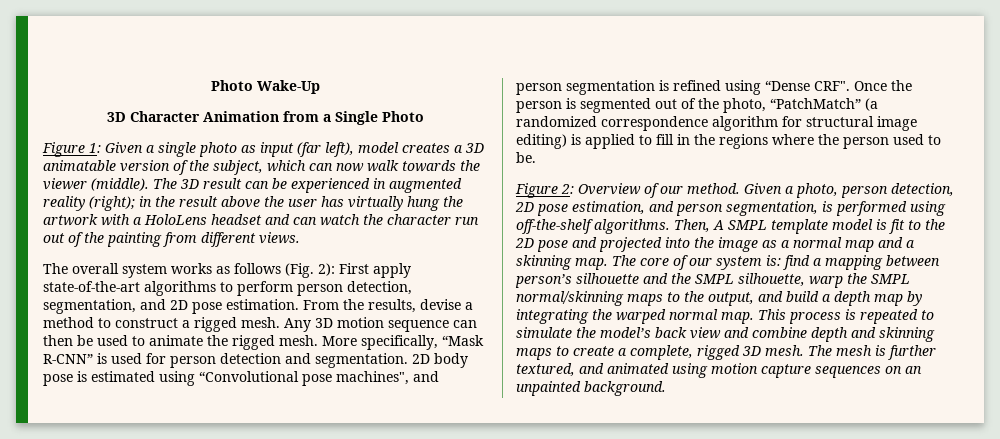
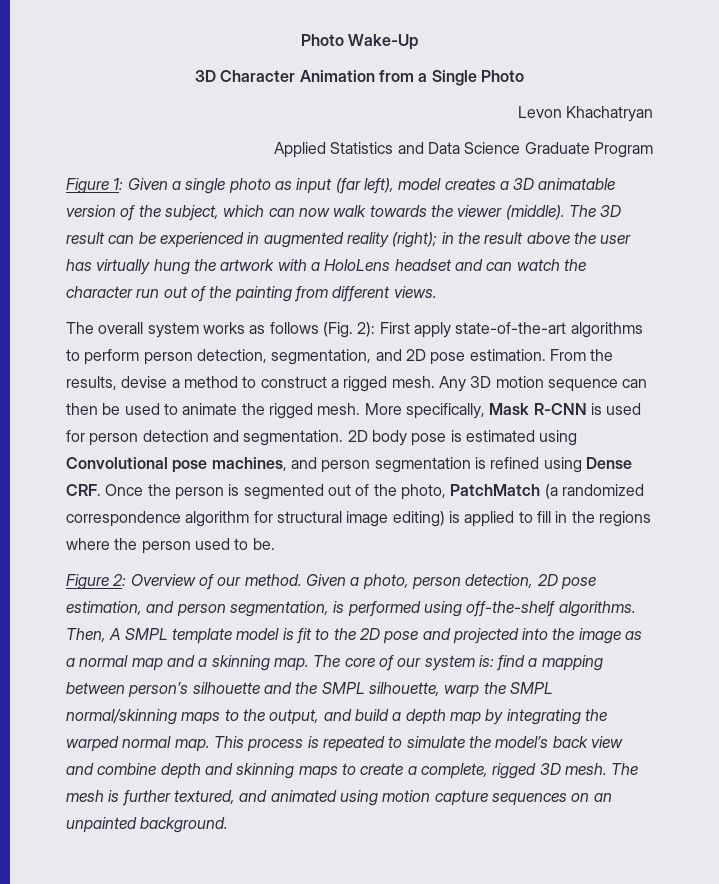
+ Levon Khachatryan
+ Applied Statistics and Data Science Graduate Program
- More specifically, “Mask R-CNN” is used for person detection and segmentation.
+ More specifically, Mask R-CNN is used for person detection and segmentation.
- 2D body pose is estimated using “Convolutional pose machines", and person segmentation is refined using “Dense CRF". Once the person is segmented out of the photo, “PatchMatch” (a randomized correspondence algorithm for structural image editing) is applied to fill in the regions where the person used to be.
+ 2D body pose is estimated using Convolutional pose machines, and person segmentation is refined using Dense CRF. Once the person is segmented out of the photo, PatchMatch (a randomized correspondence algorithm for structural image editing) is applied to fill in the regions where the person used to be.

